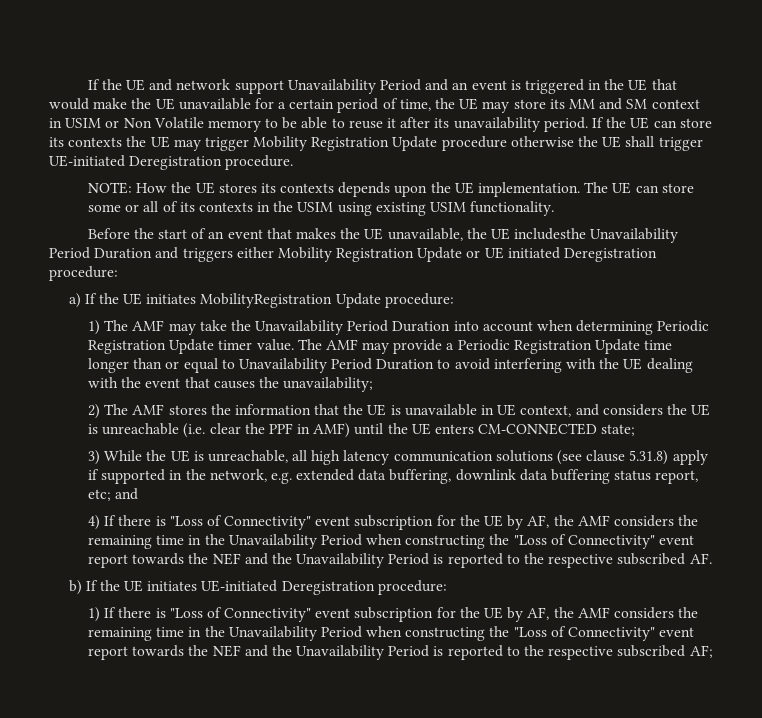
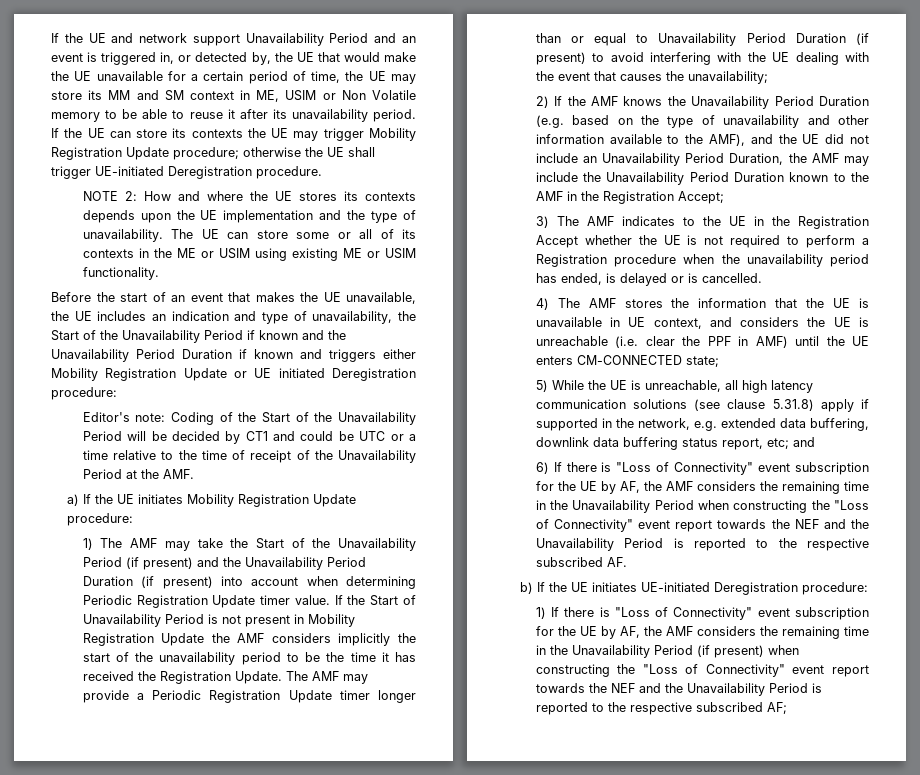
- If the UE and network support Unavailability Period and an event is triggered in the UE that would make the UE unavailable for a certain period of time, the UE may store its MM and SM context in USIM or Non Volatile memory to be able to reuse it after its unavailability period.
+ If the UE and network support Unavailability Period and an event is triggered in, or detected by, the UE that would make the UE unavailable for a certain period of time, the UE may store its MM and SM context in ME, USIM or Non Volatile memory to be able to reuse it after its unavailability period.
- If the UE can store its contexts the UE may trigger Mobility Registration Update procedure otherwise the UE shall trigger UE-initiated Deregistration procedure.
+ If the UE can store its contexts the UE may trigger Mobility Registration Update procedure; otherwise the UE shall trigger UE-initiated Deregistration procedure.
- NOTE: How the UE stores its contexts depends upon the UE implementation.
+ NOTE 2: How and where the UE stores its contexts depends upon the UE implementation and the type of unavailability.
- The UE can store some or all of its contexts in the USIM using existing USIM functionality.
+ The UE can store some or all of its contexts in the ME or USIM using existing ME or USIM functionality.
- Before the start of an event that makes the UE unavailable, the UE includesthe Unavailability Period Duration and triggers either Mobility Registration Update or UE initiated Deregistration procedure:
+ Before the start of an event that makes the UE unavailable, the UE includes an indication and type of unavailability, the Start of the Unavailability Period if known and the Unavailability Period Duration if known and triggers either Mobility Registration Update or UE initiated Deregistration procedure:
+ Editor's note: Coding of the Start of the Unavailability Period will be decided by CT1 and could be UTC or a time relative to the time of receipt of the Unavailability Period at the AMF.
- a) If the UE initiates MobilityRegistration Update procedure:
+ a) If the UE initiates Mobility Registration Update procedure:
- 1) The AMF may take the Unavailability Period Duration into account when determining Periodic Registration Update timer value.
+ 1) The AMF may take the Start of the Unavailability Period (if present) and the Unavailability Period Duration (if present) into account when determining Periodic Registration Update timer value.
+ If the Start of Unavailability Period is not present in Mobility Registration Update the AMF considers implicitly the start of the unavailability period to be the time it has received the Registration Update.
- The AMF may provide a Periodic Registration Update time longer than or equal to Unavailability Period Duration to avoid interfering with the UE dealing with the event that causes the unavailability;
+ The AMF may provide a Periodic Registration Update timer longer than or equal to Unavailability Period Duration (if present) to avoid interfering with the UE dealing with the event that causes the unavailability;
- 2) The AMF stores the information that the UE is unavailable in UE context, and considers the UE is unreachable (i.e. clear the PPF in AMF) until the UE enters CM-CONNECTED state;
+ 2) If the AMF knows the Unavailability Period Duration (e.g. based on the type of unavailability and other information available to the AMF), and the UE did not include an Unavailability Period Duration, the AMF may include the Unavailability Period Duration known to the AMF in the Registration Accept;
+ 3) The AMF indicates to the UE in the Registration Accept whether the UE is not required to perform a Registration procedure when the unavailability period has ended, is delayed or is cancelled.
+ 4) The AMF stores the information that the UE is unavailable in UE context, and considers the UE is unreachable (i.e. clear the PPF in AMF) until the UE enters CM-CONNECTED state;
- 3) While the UE is unreachable, all high latency communication solutions (see clause 5.31.8) apply if supported in the network, e.g. extended data buffering, downlink data buffering status report, etc; and
+ 5) While the UE is unreachable, all high latency communication solutions (see clause 5.31.8) apply if supported in the network, e.g. extended data buffering, downlink data buffering status report, etc; and
- 4) If there is "Loss of Connectivity" event subscription for the UE by AF, the AMF considers the remaining time in the Unavailability Period when constructing the "Loss of Connectivity" event report towards the NEF and the Unavailability Period is reported to the respective subscribed AF.
+ 6) If there is "Loss of Connectivity" event subscription for the UE by AF, the AMF considers the remaining time in the Unavailability Period when constructing the "Loss of Connectivity" event report towards the NEF and the Unavailability Period is reported to the respective subscribed AF.
- 1) If there is "Loss of Connectivity" event subscription for the UE by AF, the AMF considers the remaining time in the Unavailability Period when constructing the "Loss of Connectivity" event report towards the NEF and the Unavailability Period is reported to the respective subscribed AF;
+ 1) If there is "Loss of Connectivity" event subscription for the UE by AF, the AMF considers the remaining time in the Unavailability Period (if present) when constructing the "Loss of Connectivity" event report towards the NEF and the Unavailability Period is reported to the respective subscribed AF;

